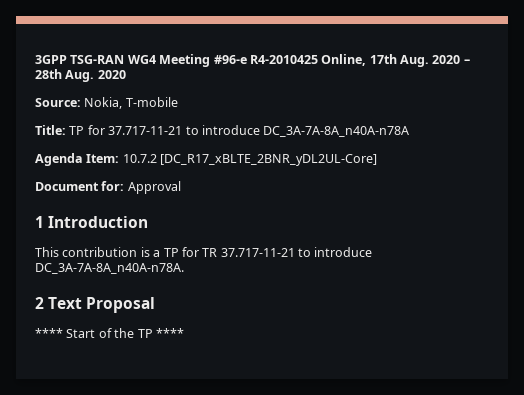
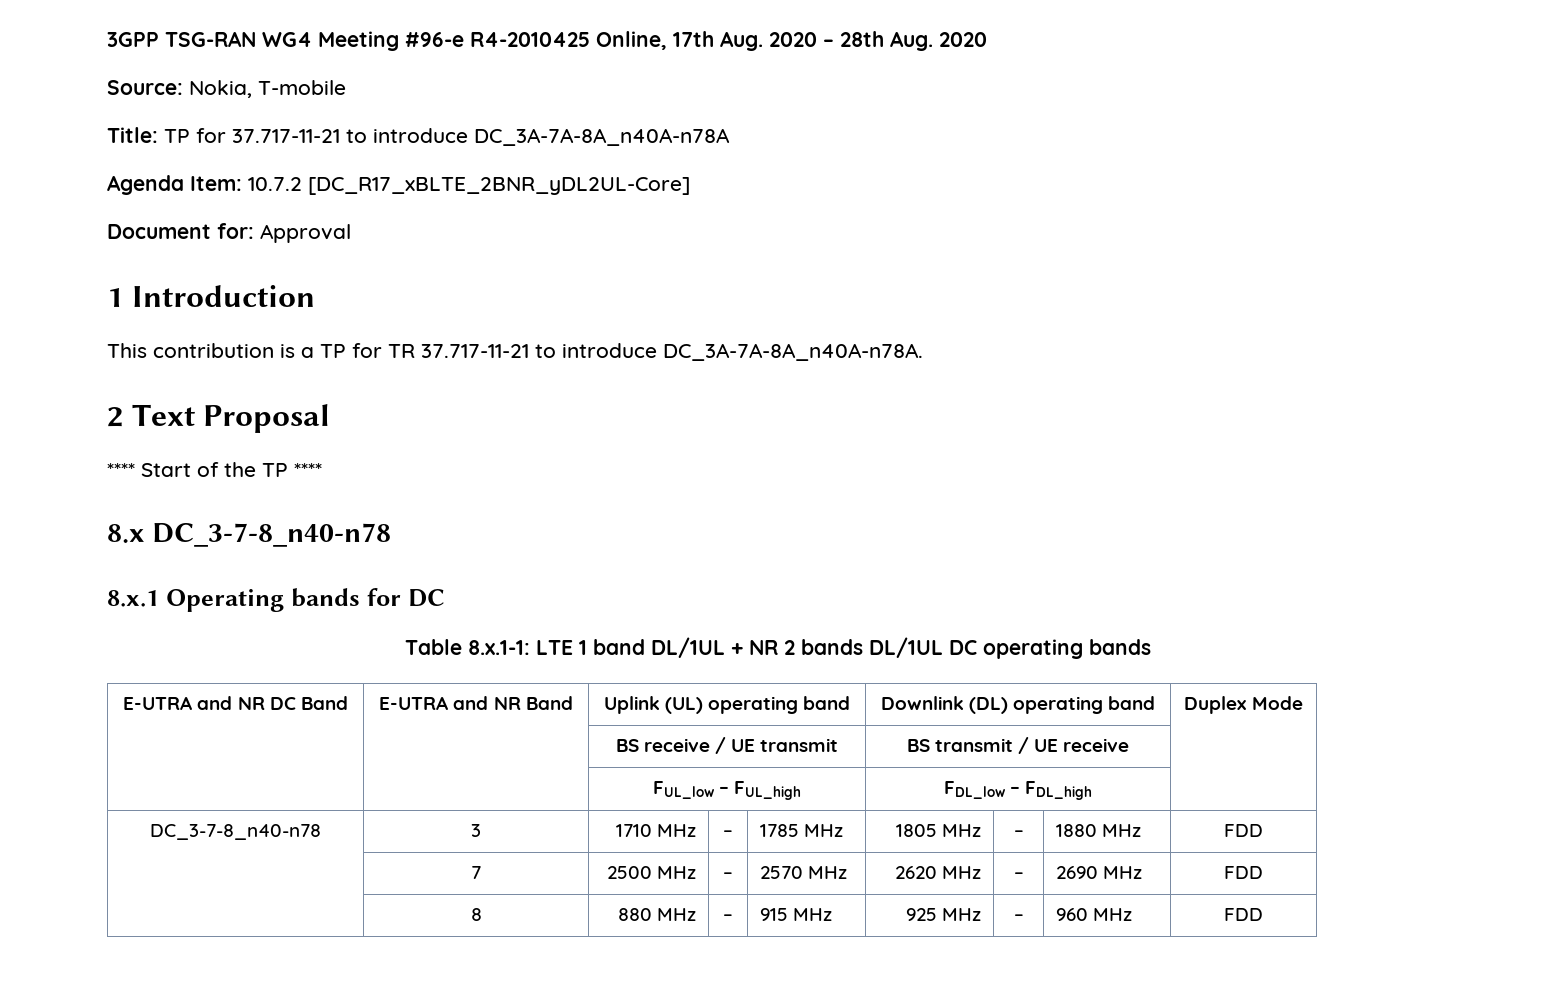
+ 8.x DC_3-7-8_n40-n78
+ 8.x.1 Operating bands for DC
+ Table 8.x.1-1: LTE 1 band DL/1UL + NR 2 bands DL/1UL DC operating bands
+ E-UTRA and NR DC Band | E-UTRA and NR Band | Uplink (UL) operating band | Downlink (DL) operating band | Duplex Mode
+ | | BS receive / UE transmit | BS transmit / UE receive |
+ | | FUL_low – FUL_high | FDL_low – FDL_high |
+ DC_3-7-8_n40-n78 | 3 | 1710 MHz | – | 1785 MHz | 1805 MHz | – | 1880 MHz | FDD
+ | 7 | 2500 MHz | – | 2570 MHz | 2620 MHz | – | 2690 MHz | FDD
+ | 8 | 880 MHz | – | 915 MHz | 925 MHz | – | 960 MHz | FDD

